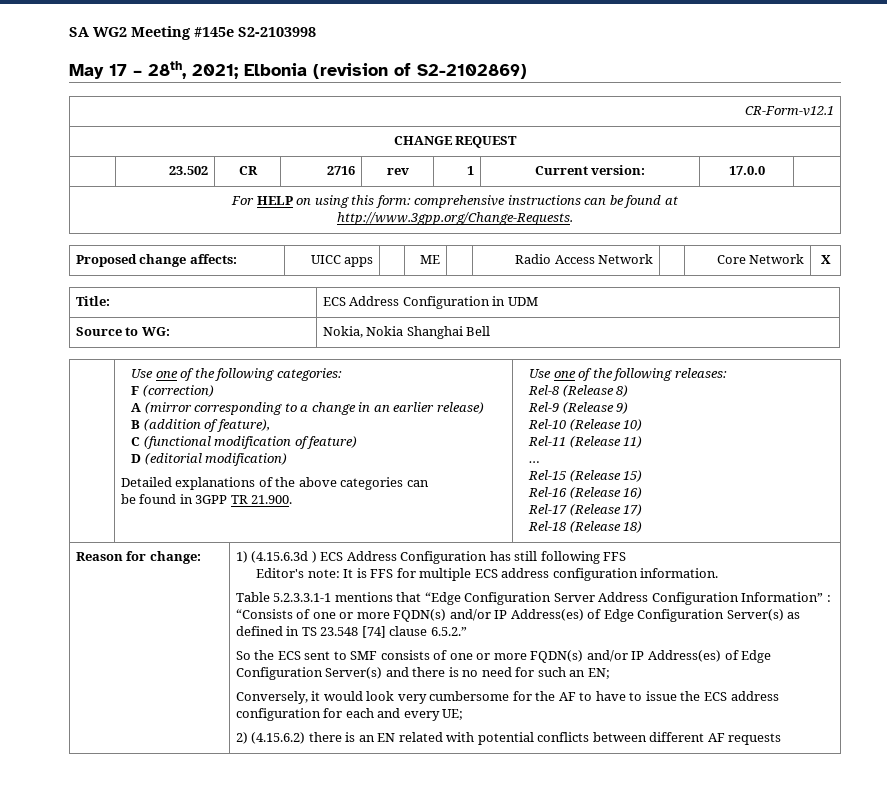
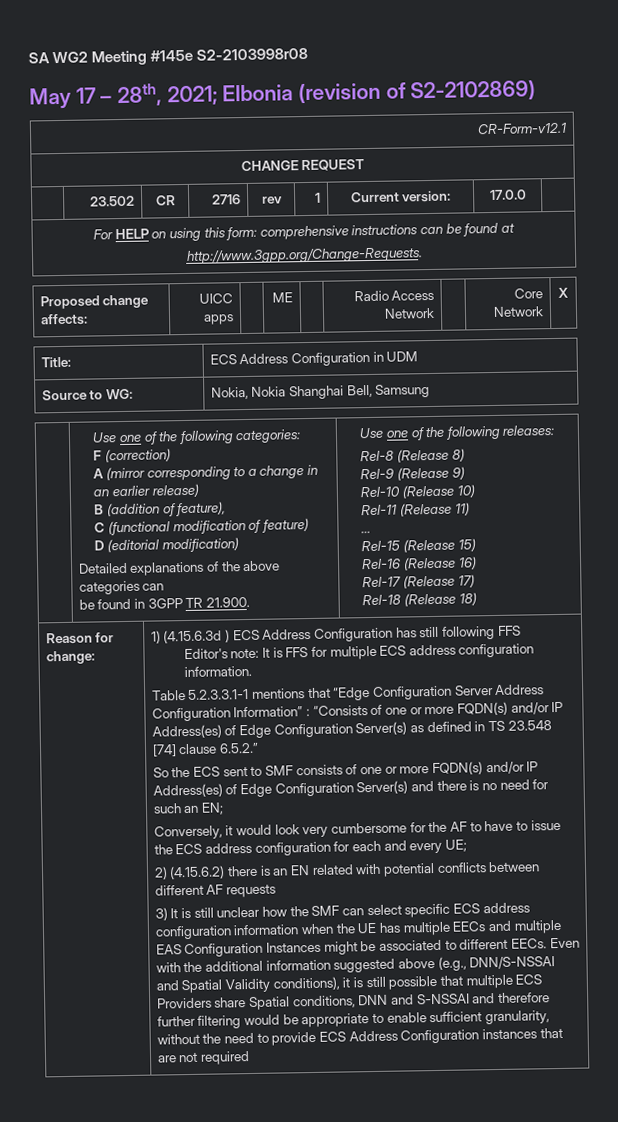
- SA WG2 Meeting #145e S2-2103998
+ SA WG2 Meeting #145e S2-2103998r08
- Source to WG: | Nokia, Nokia Shanghai Bell
+ Source to WG: | Nokia, Nokia Shanghai Bell, Samsung
+ 3) It is still unclear how the SMF can select specific ECS address configuration information when the UE has multiple EECs and multiple EAS Configuration Instances might be associated to different EECs. Even with the additional information suggested above (e.g., DNN/S-NSSAI and Spatial Validity conditions), it is still possible that multiple ECS Providers share Spatial conditions, DNN and S-NSSAI and therefore further filtering would be appropriate to enable sufficient granularity, without the need to provide ECS Address Configuration instances that are not required

